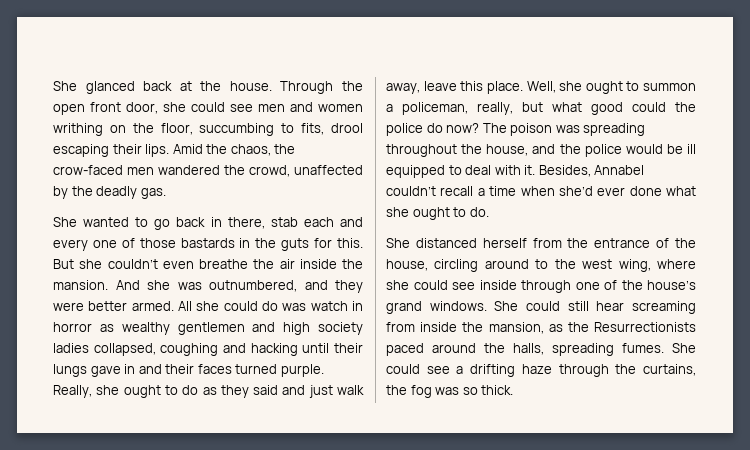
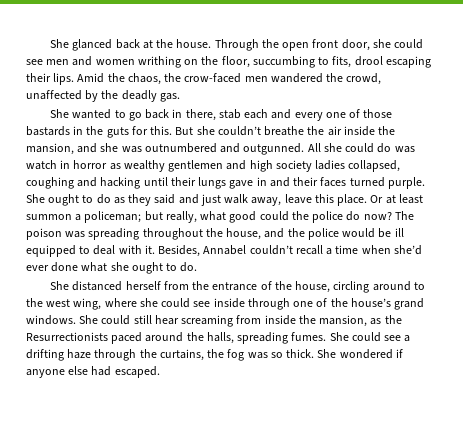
- But she couldn’t even breathe the air inside the mansion. And she was outnumbered, and they were better armed.
+ But she couldn’t breathe the air inside the mansion, and she was outnumbered and outgunned.
- Really, she ought to do as they said and just walk away, leave this place.
+ She ought to do as they said and just walk away, leave this place.
- Well, she ought to summon a policeman, really, but what good could the police do now?
+ Or at least summon a policeman; but really, what good could the police do now?
+ She wondered if anyone else had escaped.

